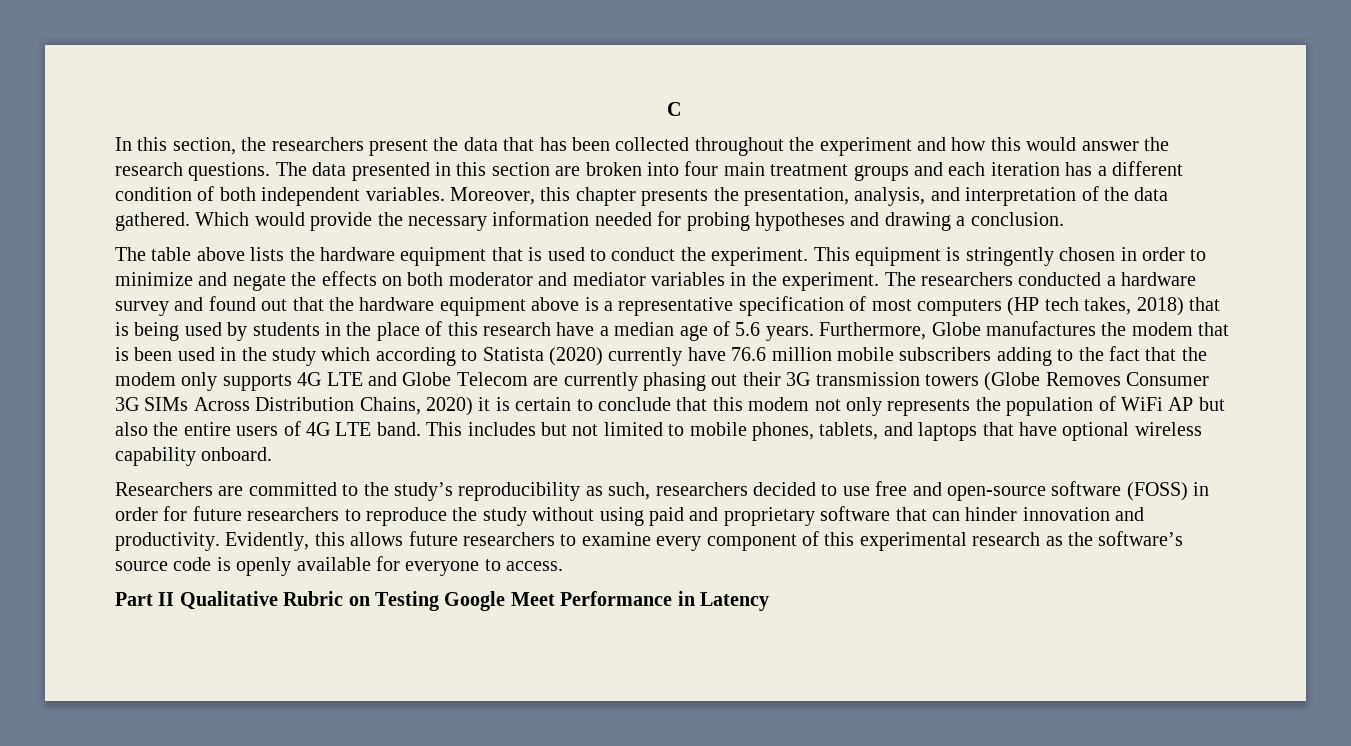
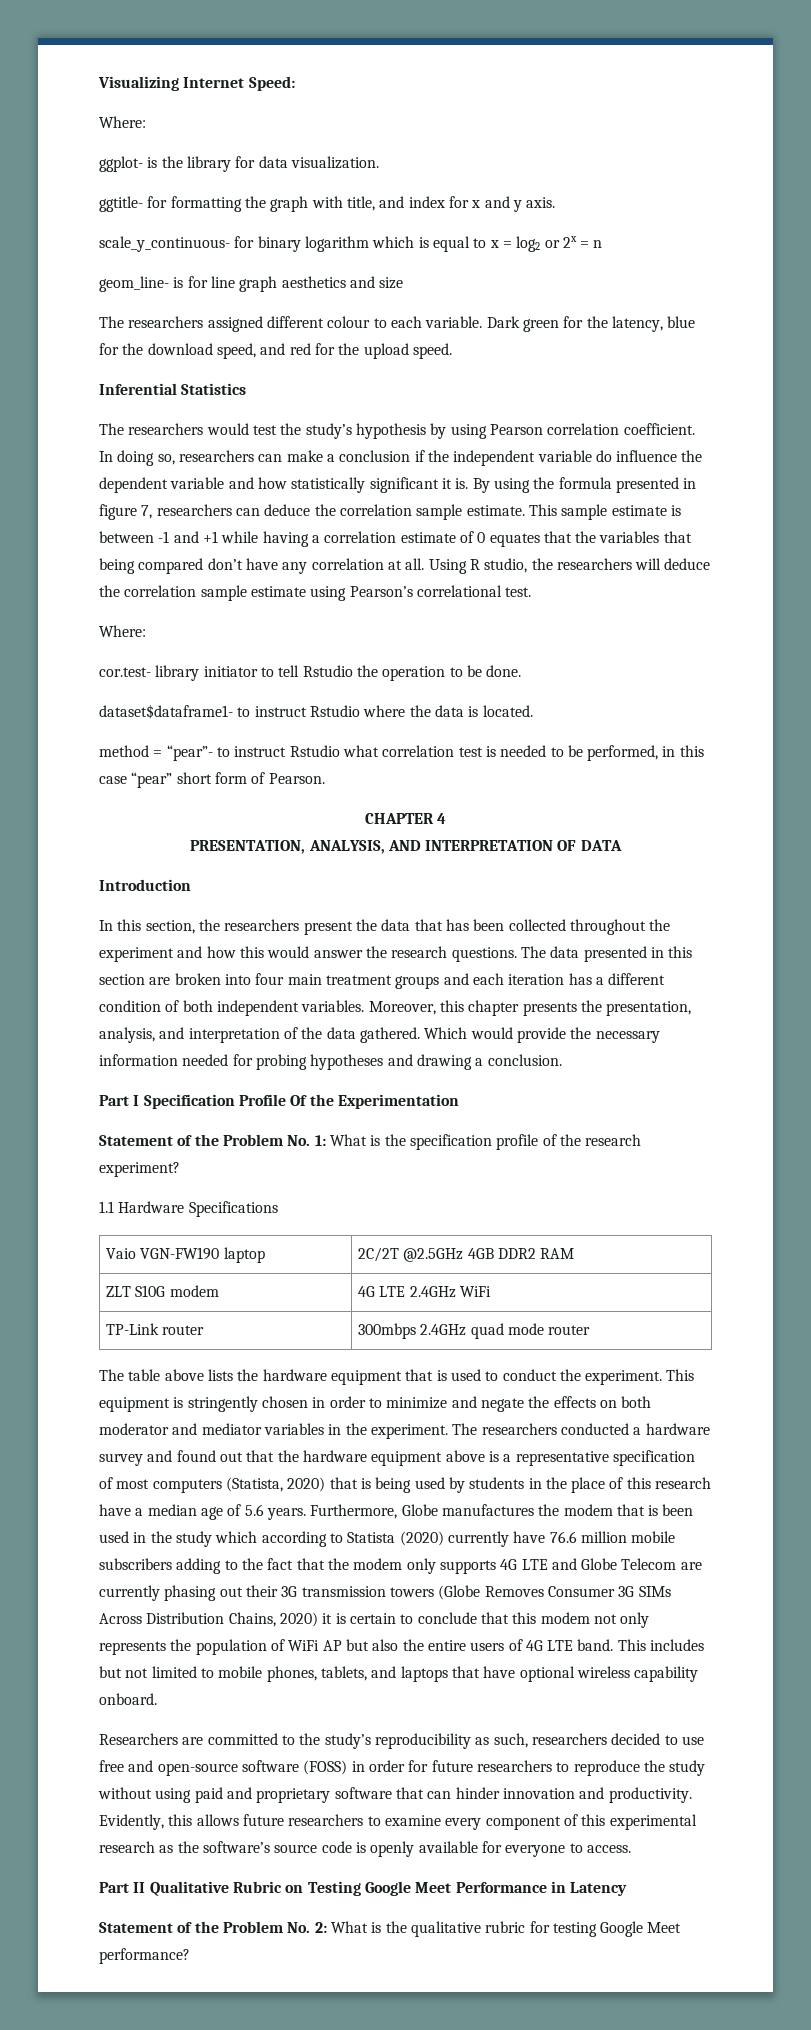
- C
+ Visualizing Internet Speed:
+ Where:
+ ggplot- is the library for data visualization.
+ ggtitle- for formatting the graph with title, and index for x and y axis.
+ scale_y_continuous- for binary logarithm which is equal to x = log2 or 2x = n
+ geom_line- is for line graph aesthetics and size
+ The researchers assigned different colour to each variable. Dark green for the latency, blue for the download speed, and red for the upload speed.
+ Inferential Statistics
+ The researchers would test the study’s hypothesis by using Pearson correlation coefficient. In doing so, researchers can make a conclusion if the independent variable do influence the dependent variable and how statistically significant it is. By using the formula presented in figure 7, researchers can deduce the correlation sample estimate. This sample estimate is between -1 and +1 while having a correlation estimate of 0 equates that the variables that being compared don’t have any correlation at all. Using R studio, the researchers will deduce the correlation sample estimate using Pearson’s correlational test.
+ Where:
+ cor.test- library initiator to tell Rstudio the operation to be done.
+ dataset$dataframe1- to instruct Rstudio where the data is located.
+ method = “pear”- to instruct Rstudio what correlation test is needed to be performed, in this case “pear” short form of Pearson.
+ CHAPTER 4
+ PRESENTATION, ANALYSIS, AND INTERPRETATION OF DATA
+ Introduction
+ Part I Specification Profile Of the Experimentation
+ Statement of the Problem No. 1: What is the specification profile of the research experiment?
+ 1.1 Hardware Specifications
+ Vaio VGN-FW190 laptop | 2C/2T @2.5GHz 4GB DDR2 RAM
+ ZLT S10G modem | 4G LTE 2.4GHz WiFi
+ TP-Link router | 300mbps 2.4GHz quad mode router
- The researchers conducted a hardware survey and found out that the hardware equipment above is a representative specification of most computers (HP tech takes, 2018) that is being used by students in the place of this research have a median age of 5.6 years.
+ The researchers conducted a hardware survey and found out that the hardware equipment above is a representative specification of most computers (Statista, 2020) that is being used by students in the place of this research have a median age of 5.6 years.
+ Statement of the Problem No. 2: What is the qualitative rubric for testing Google Meet performance?

